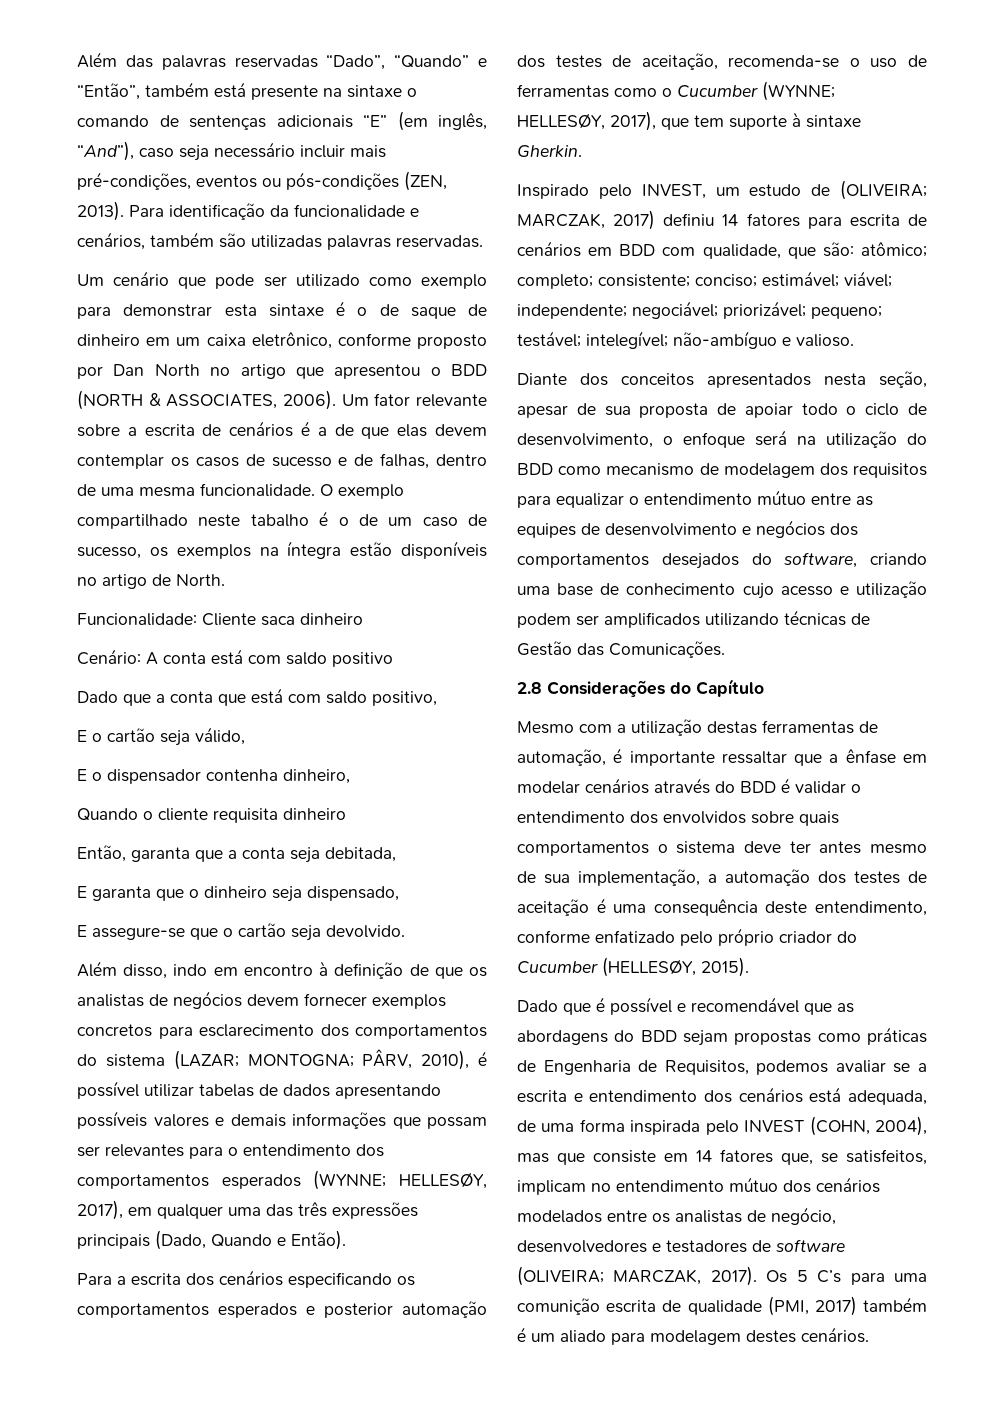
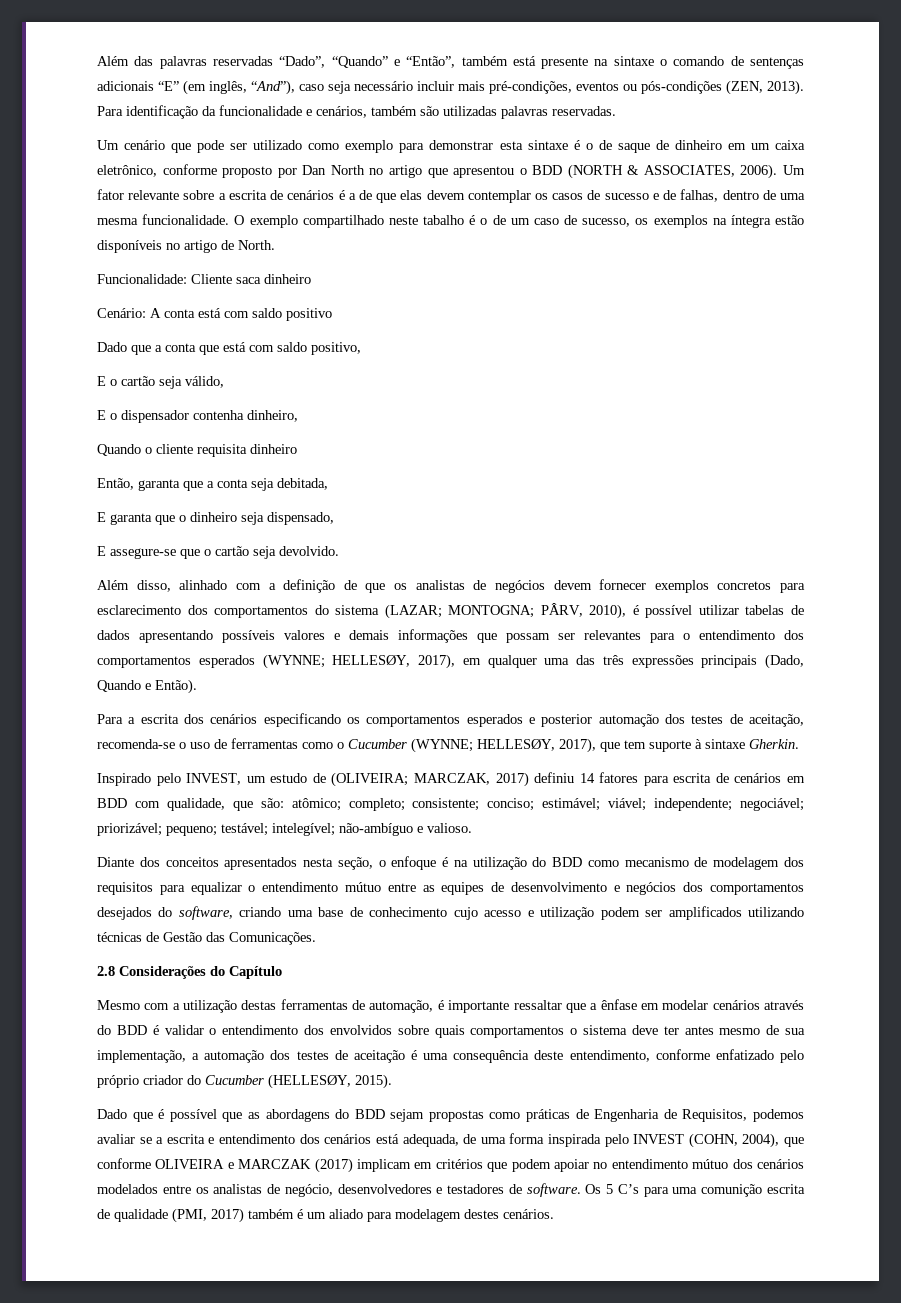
- Além disso, indo em encontro à definição de que os analistas de negócios devem fornecer exemplos concretos para esclarecimento dos comportamentos do sistema (LAZAR; MONTOGNA; PÂRV, 2010), é possível utilizar tabelas de dados apresentando possíveis valores e demais informações que possam ser relevantes para o entendimento dos comportamentos esperados (WYNNE; HELLESØY, 2017), em qualquer uma das três expressões principais (Dado, Quando e Então).
+ Além disso, alinhado com a definição de que os analistas de negócios devem fornecer exemplos concretos para esclarecimento dos comportamentos do sistema (LAZAR; MONTOGNA; PÂRV, 2010), é possível utilizar tabelas de dados apresentando possíveis valores e demais informações que possam ser relevantes para o entendimento dos comportamentos esperados (WYNNE; HELLESØY, 2017), em qualquer uma das três expressões principais (Dado, Quando e Então).
- Diante dos conceitos apresentados nesta seção, apesar de sua proposta de apoiar todo o ciclo de desenvolvimento, o enfoque será na utilização do BDD como mecanismo de modelagem dos requisitos para equalizar o entendimento mútuo entre as equipes de desenvolvimento e negócios dos comportamentos desejados do software, criando uma base de conhecimento cujo acesso e utilização podem ser amplificados utilizando técnicas de Gestão das Comunicações.
+ Diante dos conceitos apresentados nesta seção, o enfoque é na utilização do BDD como mecanismo de modelagem dos requisitos para equalizar o entendimento mútuo entre as equipes de desenvolvimento e negócios dos comportamentos desejados do software, criando uma base de conhecimento cujo acesso e utilização podem ser amplificados utilizando técnicas de Gestão das Comunicações.
- Dado que é possível e recomendável que as abordagens do BDD sejam propostas como práticas de Engenharia de Requisitos, podemos avaliar se a escrita e entendimento dos cenários está adequada, de uma forma inspirada pelo INVEST (COHN, 2004), mas que consiste em 14 fatores que, se satisfeitos, implicam no entendimento mútuo dos cenários modelados entre os analistas de negócio, desenvolvedores e testadores de software (OLIVEIRA; MARCZAK, 2017).
+ Dado que é possível que as abordagens do BDD sejam propostas como práticas de Engenharia de Requisitos, podemos avaliar se a escrita e entendimento dos cenários está adequada, de uma forma inspirada pelo INVEST (COHN, 2004), que conforme OLIVEIRA e MARCZAK (2017) implicam em critérios que podem apoiar no entendimento mútuo dos cenários modelados entre os analistas de negócio, desenvolvedores e testadores de software.

